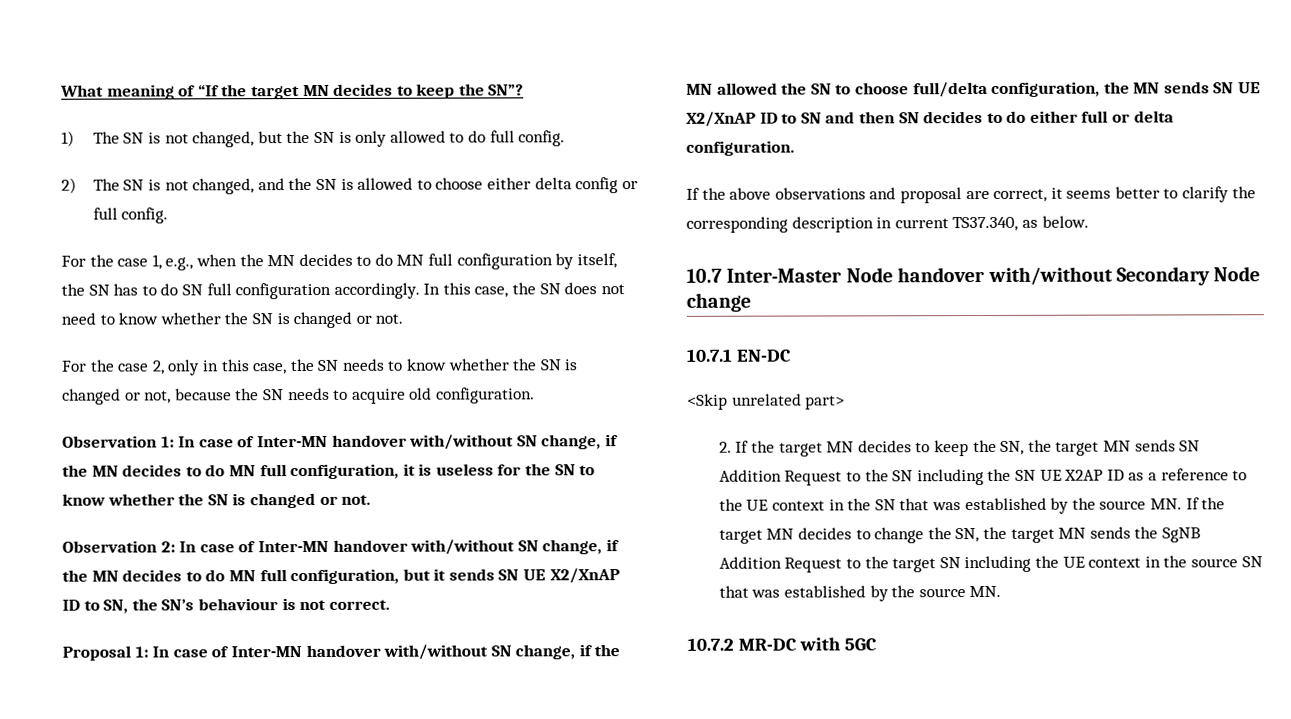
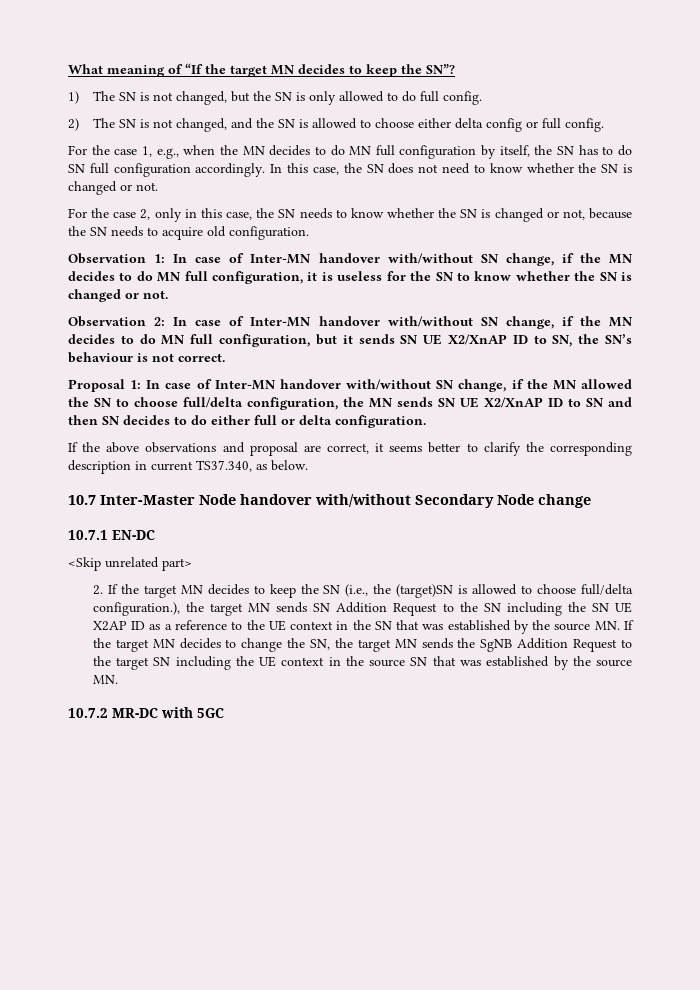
- 2. If the target MN decides to keep the SN, the target MN sends SN Addition Request to the SN including the SN UE X2AP ID as a reference to the UE context in the SN that was established by the source MN. If the target MN decides to change the SN, the target MN sends the SgNB Addition Request to the target SN including the UE context in the source SN that was established by the source MN.
+ 2. If the target MN decides to keep the SN (i.e., the (target)SN is allowed to choose full/delta configuration.), the target MN sends SN Addition Request to the SN including the SN UE X2AP ID as a reference to the UE context in the SN that was established by the source MN. If the target MN decides to change the SN, the target MN sends the SgNB Addition Request to the target SN including the UE context in the source SN that was established by the source MN.

